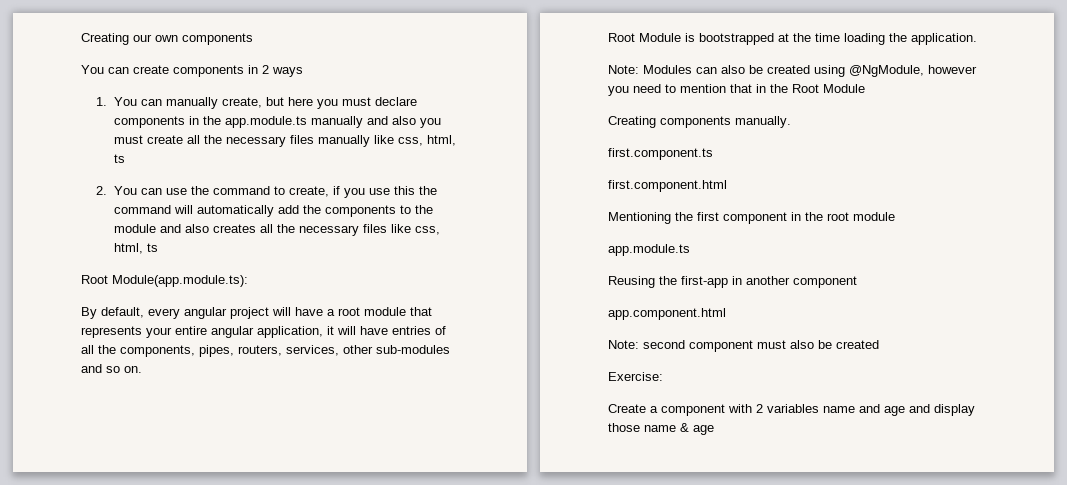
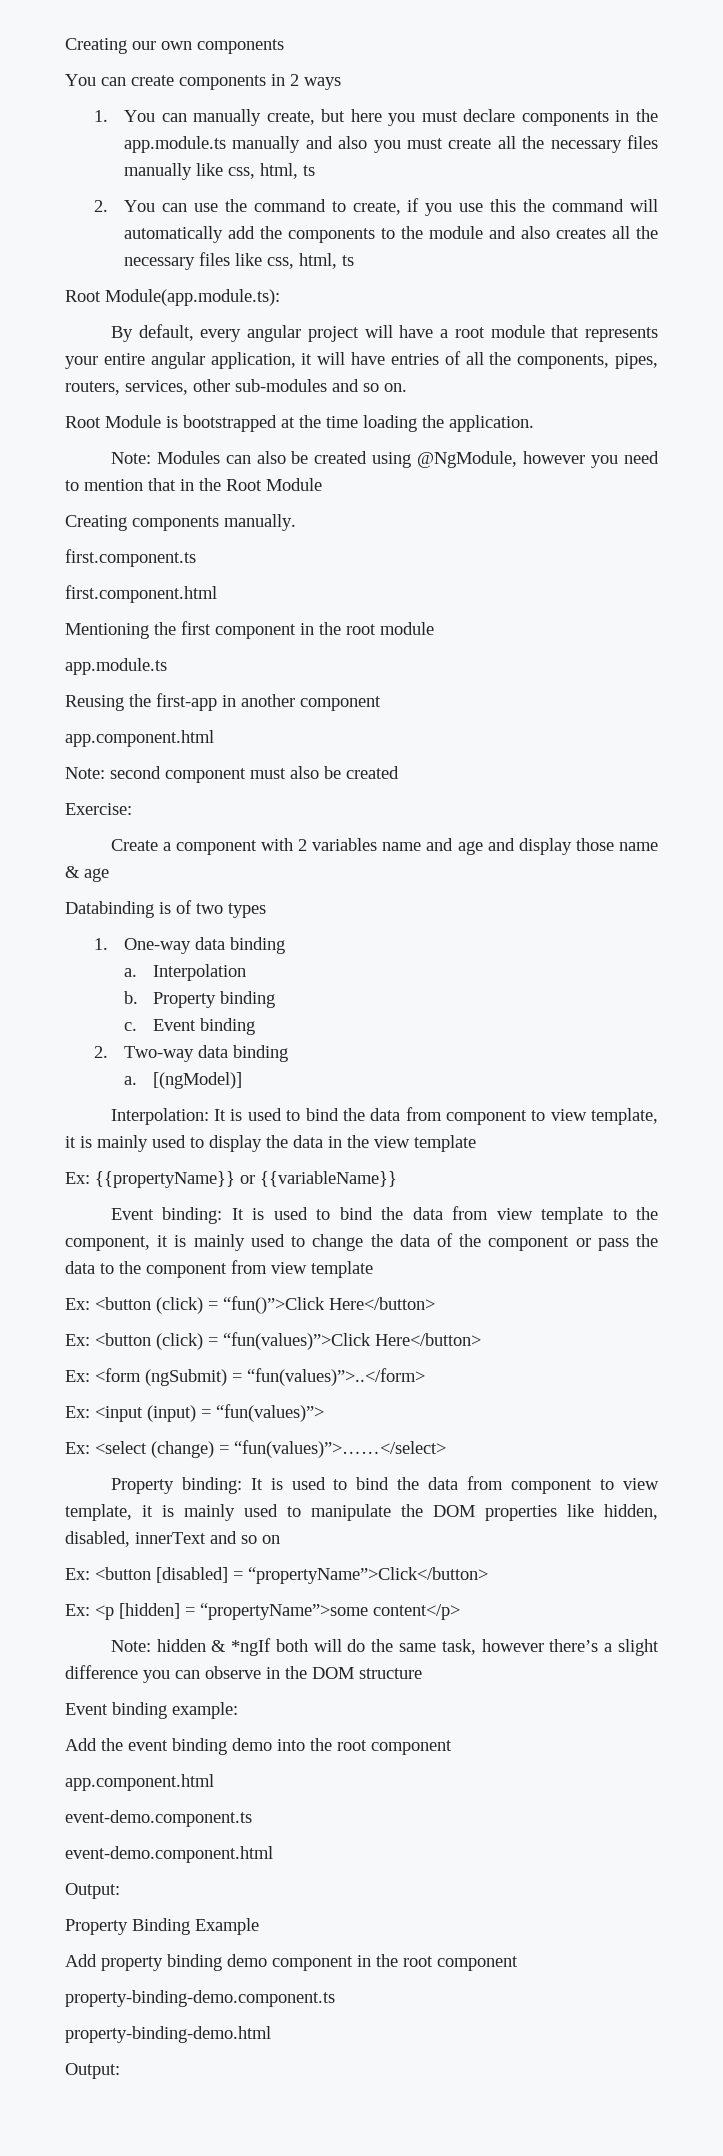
+ Databinding is of two types
+ 1. One-way data binding
+ a. Interpolation
+ b. Property binding
+ c. Event binding
+ 2. Two-way data binding
+ a. [(ngModel)]
+ Interpolation: It is used to bind the data from component to view template, it is mainly used to display the data in the view template
+ Ex: {{propertyName}} or {{variableName}}
+ Event binding: It is used to bind the data from view template to the component, it is mainly used to change the data of the component or pass the data to the component from view template
+ Ex: <button (click) = “fun()”>Click Here</button>
+ Ex: <button (click) = “fun(values)”>Click Here</button>
+ Ex: <form (ngSubmit) = “fun(values)”>..</form>
+ Ex: <input (input) = “fun(values)”>
+ Ex: <select (change) = “fun(values)”>……</select>
+ Property binding: It is used to bind the data from component to view template, it is mainly used to manipulate the DOM properties like hidden, disabled, innerText and so on
+ Ex: <button [disabled] = “propertyName”>Click</button>
+ Ex: <p [hidden] = “propertyName”>some content</p>
+ Note: hidden & *ngIf both will do the same task, however there’s a slight difference you can observe in the DOM structure
+ Event binding example:
+ Add the event binding demo into the root component
+ app.component.html
+ event-demo.component.ts
+ event-demo.component.html
+ Output:
+ Property Binding Example
+ Add property binding demo component in the root component
+ property-binding-demo.component.ts
+ property-binding-demo.html
+ Output:

